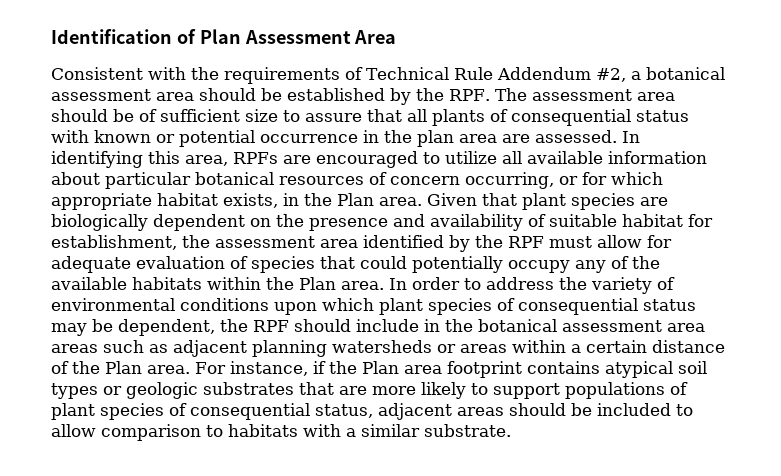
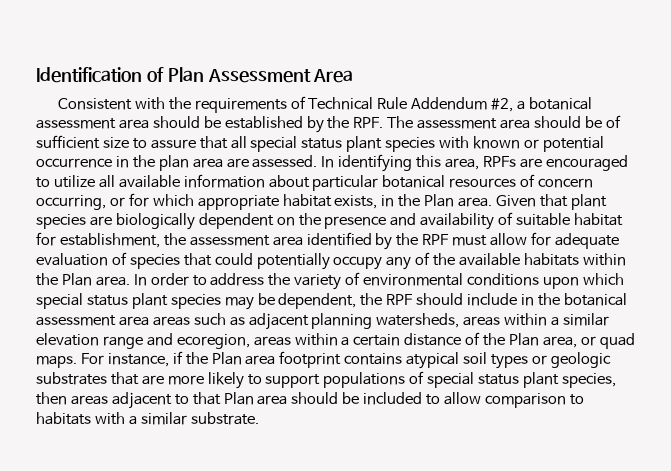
- Consistent with the requirements of Technical Rule Addendum #2, a botanical assessment area should be established by the RPF. The assessment area should be of sufficient size to assure that all plants of consequential status with known or potential occurrence in the plan area are assessed.
+ Consistent with the requirements of Technical Rule Addendum #2, a botanical assessment area should be established by the RPF. The assessment area should be of sufficient size to assure that all special status plant species with known or potential occurrence in the plan area are assessed.
- In order to address the variety of environmental conditions upon which plant species of consequential status may be dependent, the RPF should include in the botanical assessment area areas such as adjacent planning watersheds or areas within a certain distance of the Plan area.
+ In order to address the variety of environmental conditions upon which special status plant species may be dependent, the RPF should include in the botanical assessment area areas such as adjacent planning watersheds, areas within a similar elevation range and ecoregion, areas within a certain distance of the Plan area, or quad maps.
- For instance, if the Plan area footprint contains atypical soil types or geologic substrates that are more likely to support populations of plant species of consequential status, adjacent areas should be included to allow comparison to habitats with a similar substrate.
+ For instance, if the Plan area footprint contains atypical soil types or geologic substrates that are more likely to support populations of special status plant species, then areas adjacent to that Plan area should be included to allow comparison to habitats with a similar substrate.

